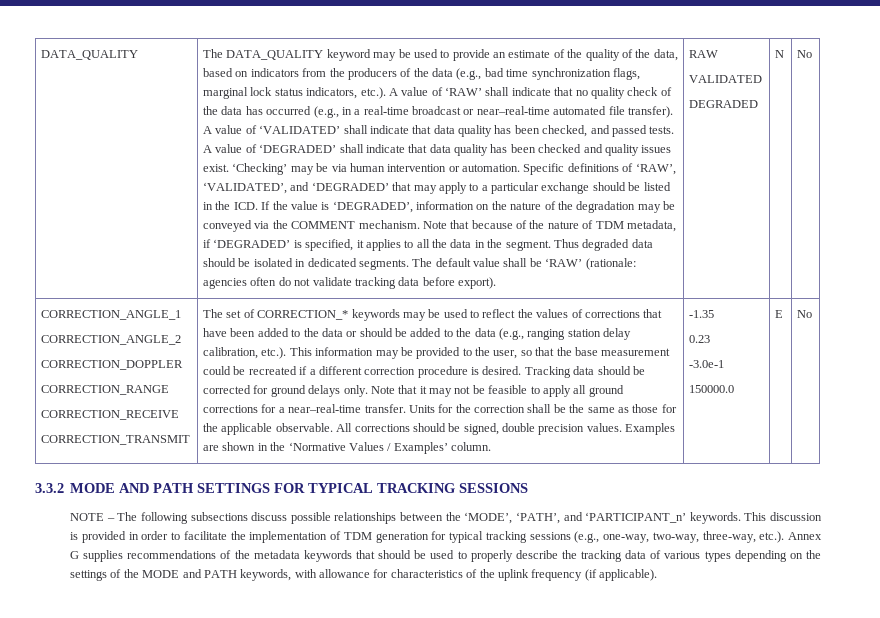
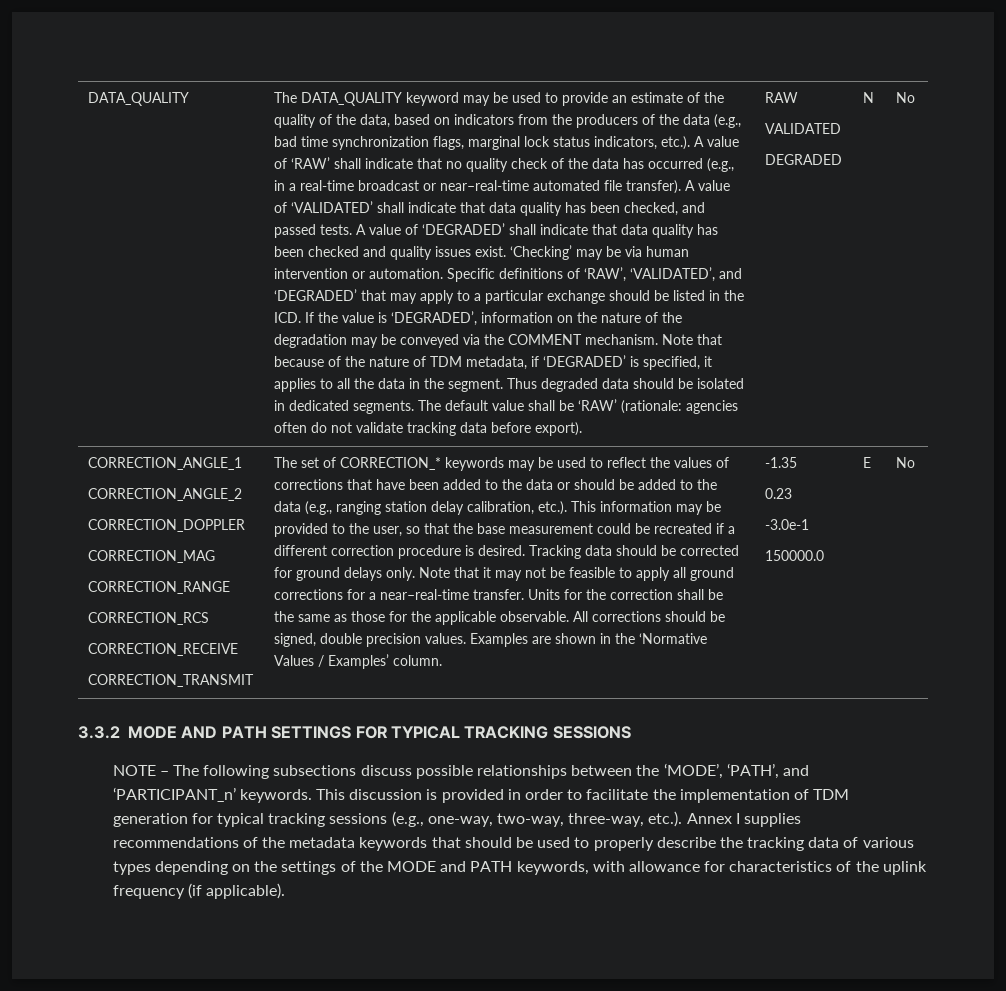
+ CORRECTION_MAG
+ CORRECTION_RCS
- This discussion is provided in order to facilitate the implementation of TDM generation for typical tracking sessions (e.g., one-way, two-way, three-way, etc.). Annex G supplies recommendations of the metadata keywords that should be used to properly describe the tracking data of various types depending on the settings of the MODE and PATH keywords, with allowance for characteristics of the uplink frequency (if applicable).
+ This discussion is provided in order to facilitate the implementation of TDM generation for typical tracking sessions (e.g., one-way, two-way, three-way, etc.). Annex I supplies recommendations of the metadata keywords that should be used to properly describe the tracking data of various types depending on the settings of the MODE and PATH keywords, with allowance for characteristics of the uplink frequency (if applicable).

